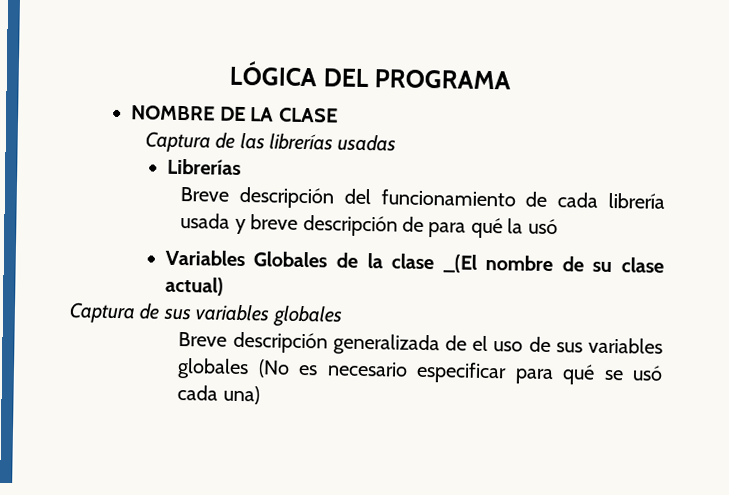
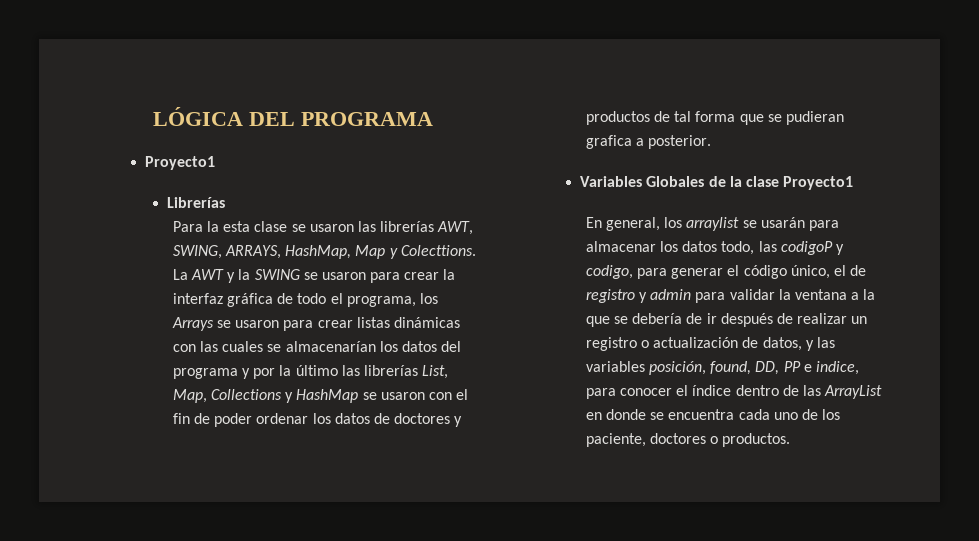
  LÓGICA DEL PROGRAMA
- NOMBRE DE LA CLASE
- Captura de las librerías usadas
+ Proyecto1
  Librerías
- Breve descripción del funcionamiento de cada librería usada y breve descripción de para qué la usó
+ Para la esta clase se usaron las librerías AWT, SWING, ARRAYS, HashMap, Map y Colecttions. La AWT y la SWING se usaron para crear la interfaz gráfica de todo el programa, los Arrays se usaron para crear listas dinámicas con las cuales se almacenarían los datos del programa y por la último las librerías List, Map, Collections y HashMap se usaron con el fin de poder ordenar los datos de doctores y productos de tal forma que se pudieran grafica a posterior.
- Variables Globales de la clase _(El nombre de su clase actual)
- Captura de sus variables globales
- Breve descripción generalizada de el uso de sus variables globales (No es necesario especificar para qué se usó cada una)
+ Variables Globales de la clase Proyecto1
+ En general, los arraylist se usarán para almacenar los datos todo, las codigoP y codigo, para generar el código único, el de registro y admin para validar la ventana a la que se debería de ir después de realizar un registro o actualización de datos, y las variables posición, found, DD, PP e indice, para conocer el índice dentro de las ArrayList en donde se encuentra cada uno de los paciente, doctores o productos.

